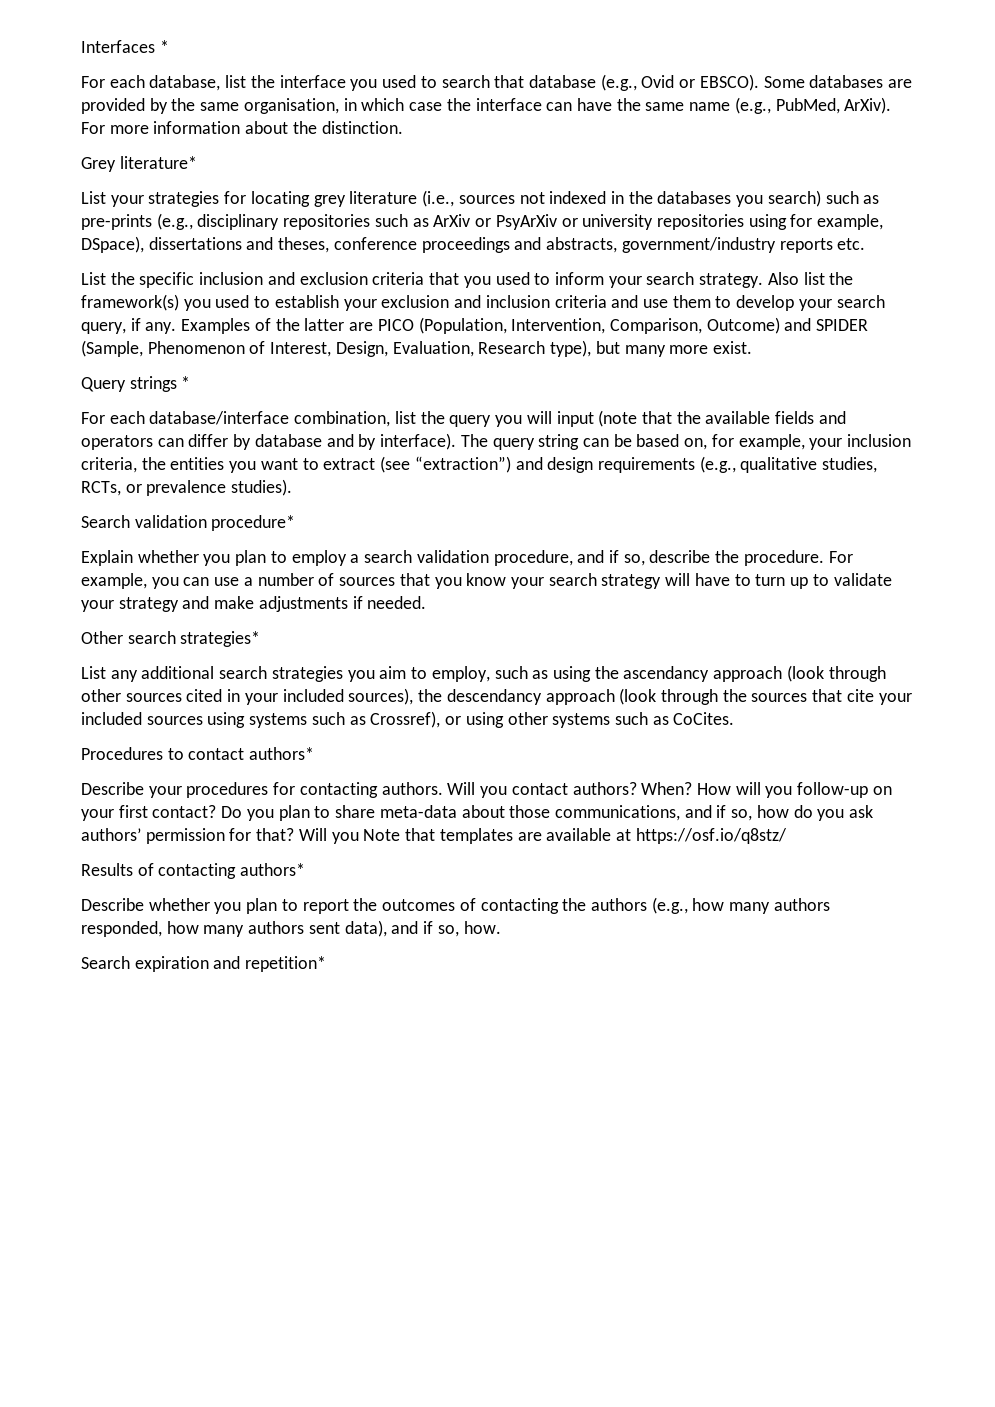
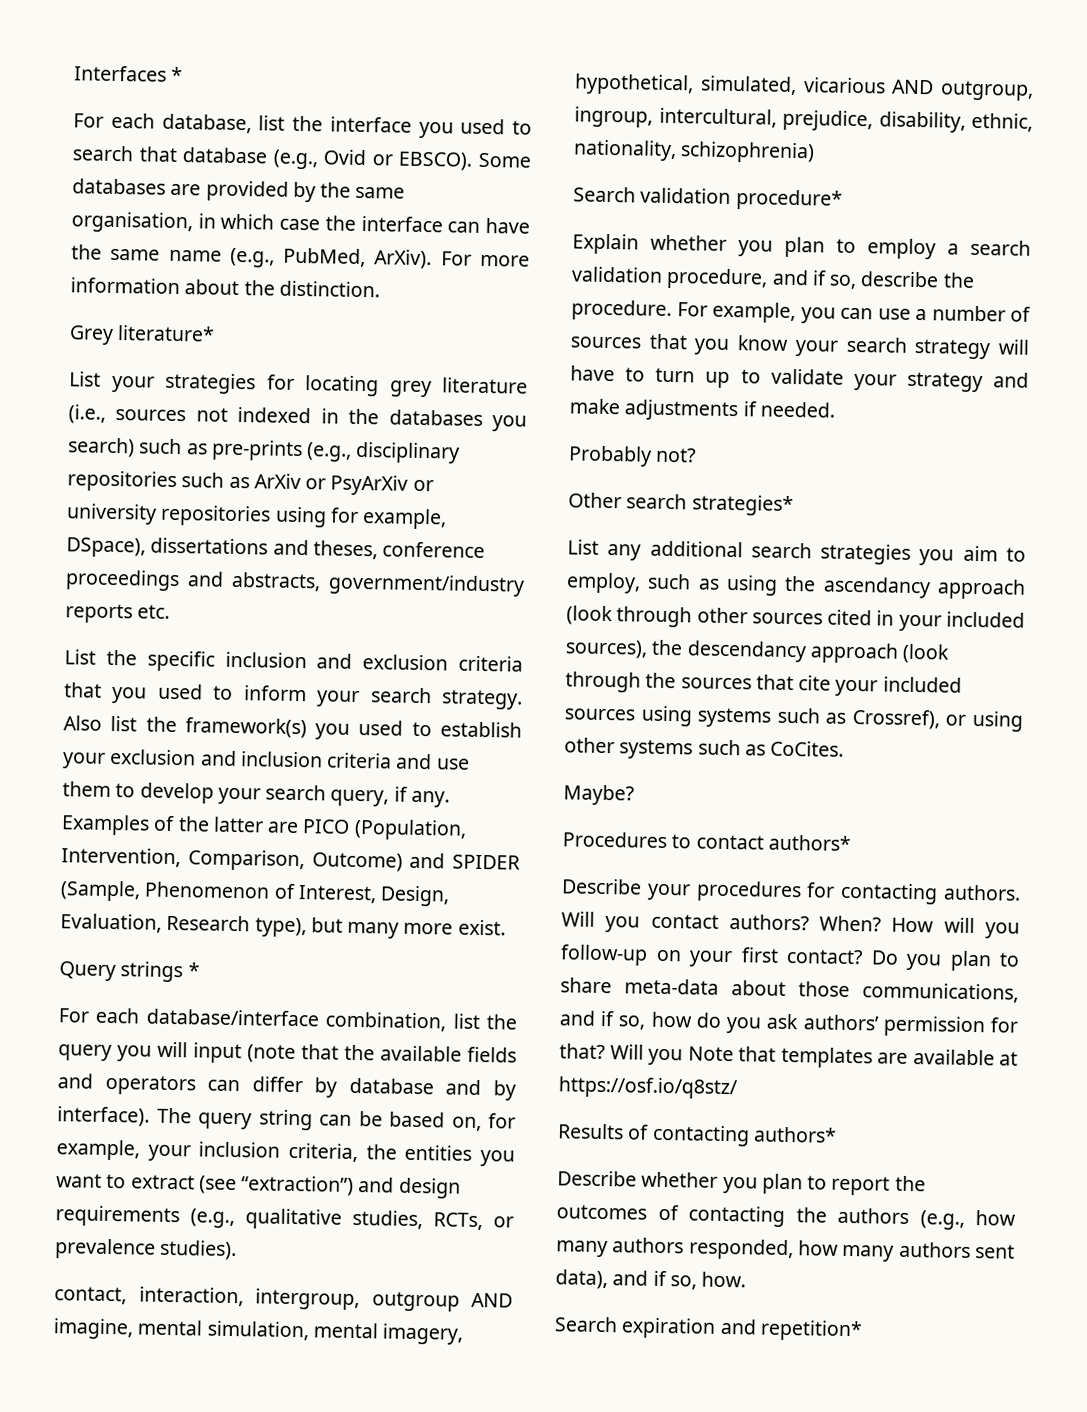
+ contact, interaction, intergroup, outgroup AND imagine, mental simulation, mental imagery, hypothetical, simulated, vicarious AND outgroup, ingroup, intercultural, prejudice, disability, ethnic, nationality, schizophrenia)
+ Probably not?
+ Maybe?

